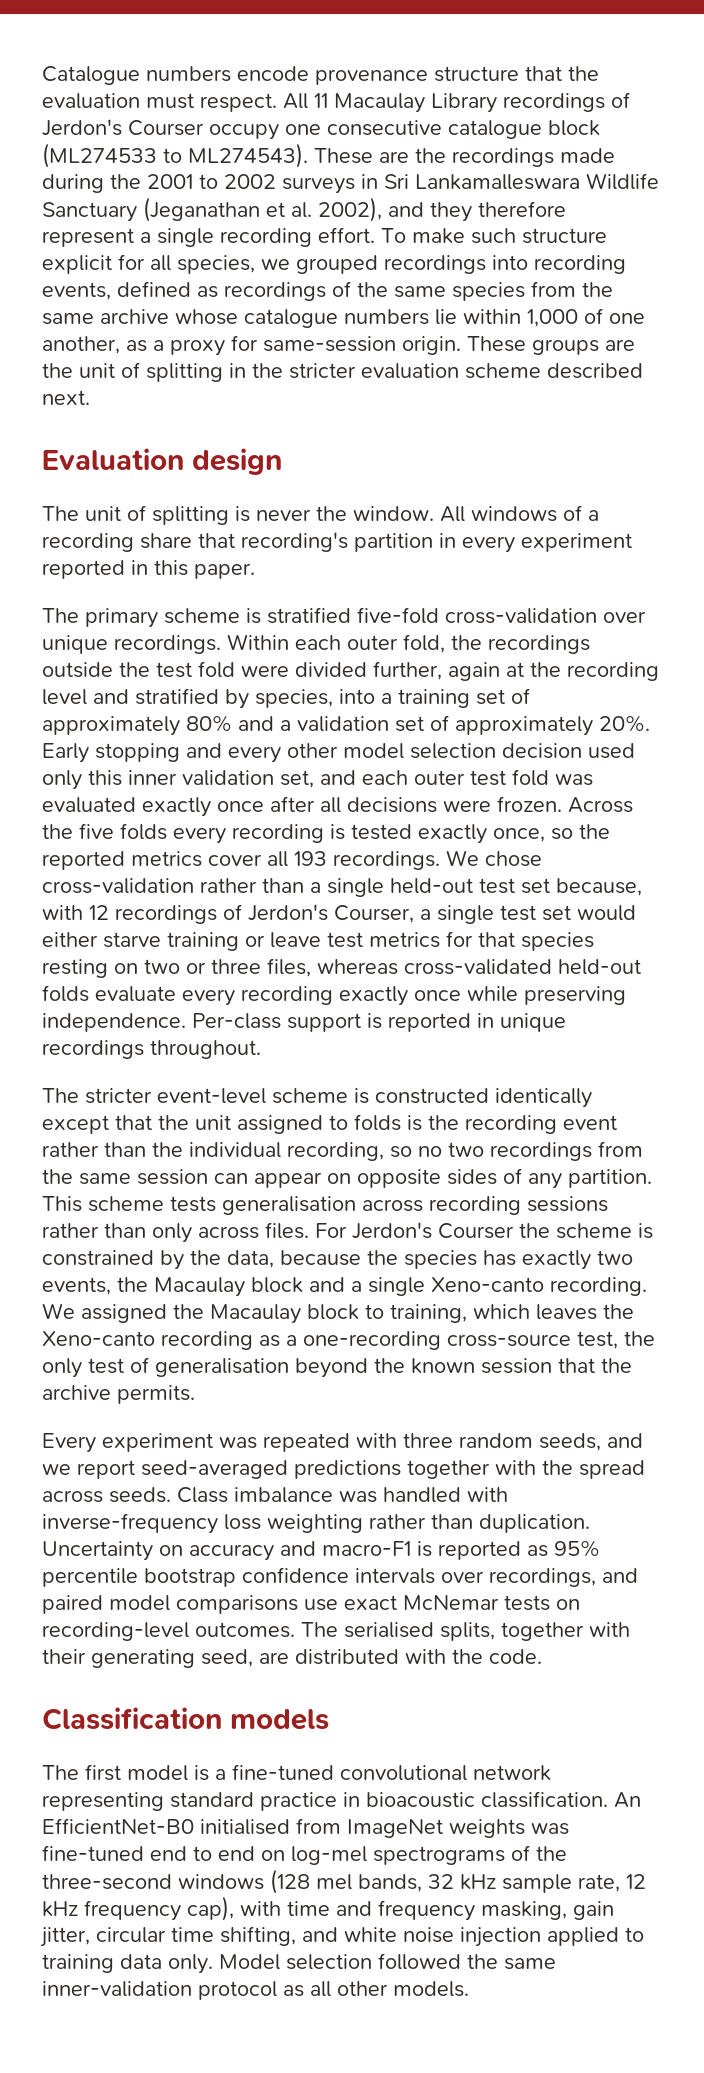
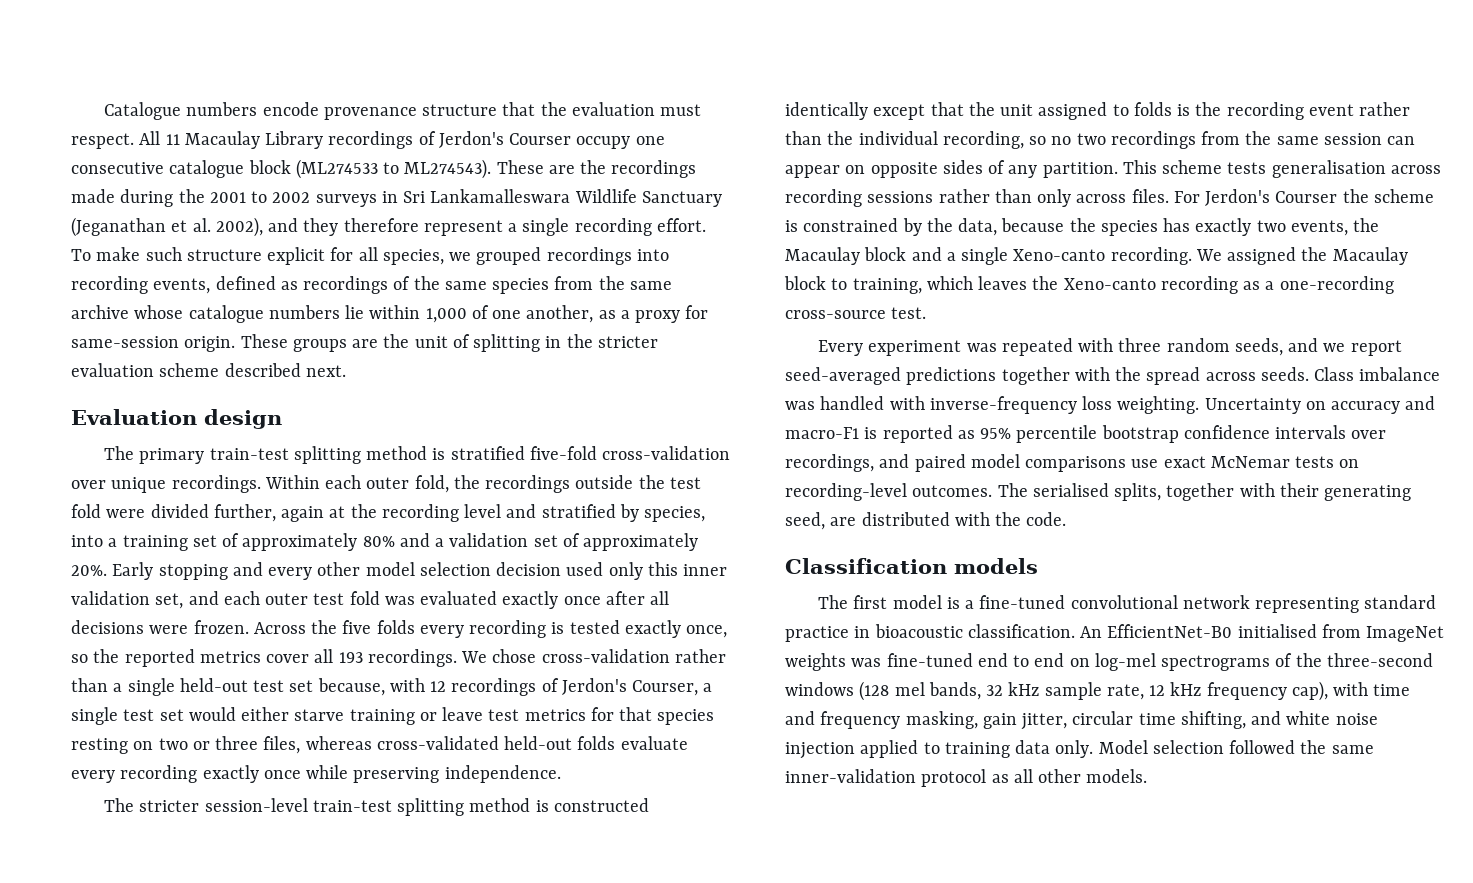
- The unit of splitting is never the window. All windows of a recording share that recording's partition in every experiment reported in this paper.
- The primary scheme is stratified five-fold cross-validation over unique recordings.
+ The primary train-test splitting method is stratified five-fold cross-validation over unique recordings.
- We chose cross-validation rather than a single held-out test set because, with 12 recordings of Jerdon's Courser, a single test set would either starve training or leave test metrics for that species resting on two or three files, whereas cross-validated held-out folds evaluate every recording exactly once while preserving independence. Per-class support is reported in unique recordings throughout.
- The stricter event-level scheme is constructed identically except that the unit assigned to folds is the recording event rather than the individual recording, so no two recordings from the same session can appear on opposite sides of any partition.
+ We chose cross-validation rather than a single held-out test set because, with 12 recordings of Jerdon's Courser, a single test set would either starve training or leave test metrics for that species resting on two or three files, whereas cross-validated held-out folds evaluate every recording exactly once while preserving independence.
+ The stricter session-level train-test splitting method is constructed identically except that the unit assigned to folds is the recording event rather than the individual recording, so no two recordings from the same session can appear on opposite sides of any partition.
- We assigned the Macaulay block to training, which leaves the Xeno-canto recording as a one-recording cross-source test, the only test of generalisation beyond the known session that the archive permits.
+ We assigned the Macaulay block to training, which leaves the Xeno-canto recording as a one-recording cross-source test.
- Class imbalance was handled with inverse-frequency loss weighting rather than duplication.
+ Class imbalance was handled with inverse-frequency loss weighting.

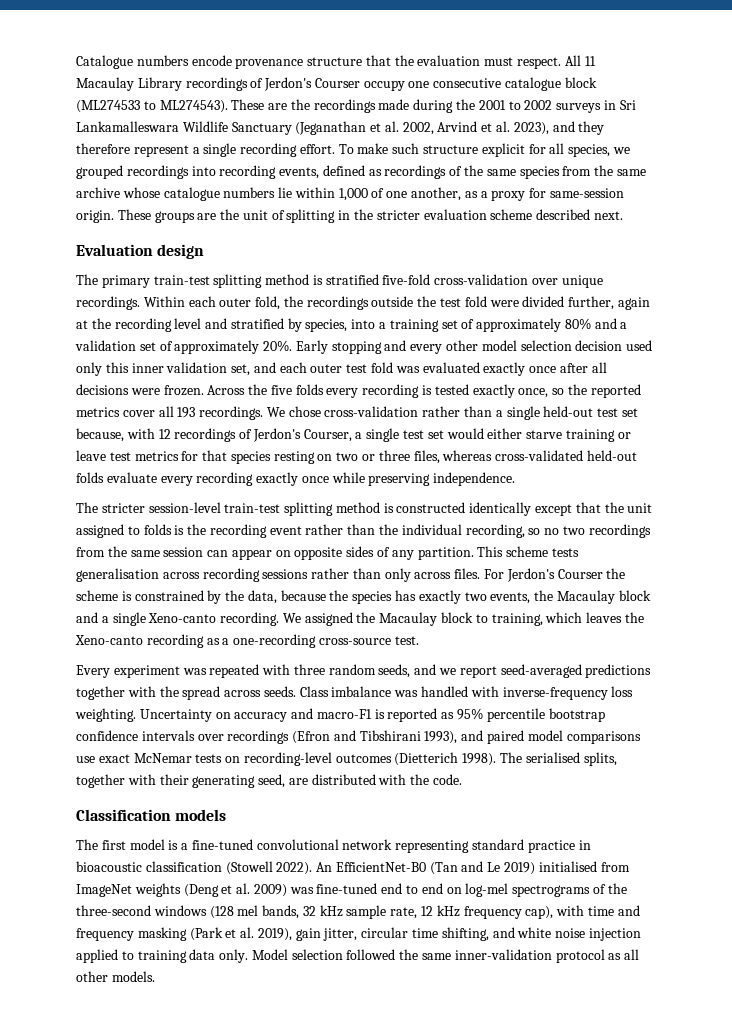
- These are the recordings made during the 2001 to 2002 surveys in Sri Lankamalleswara Wildlife Sanctuary (Jeganathan et al. 2002), and they therefore represent a single recording effort.
+ These are the recordings made during the 2001 to 2002 surveys in Sri Lankamalleswara Wildlife Sanctuary (Jeganathan et al. 2002, Arvind et al. 2023), and they therefore represent a single recording effort.
- Uncertainty on accuracy and macro-F1 is reported as 95% percentile bootstrap confidence intervals over recordings, and paired model comparisons use exact McNemar tests on recording-level outcomes.
+ Uncertainty on accuracy and macro-F1 is reported as 95% percentile bootstrap confidence intervals over recordings (Efron and Tibshirani 1993), and paired model comparisons use exact McNemar tests on recording-level outcomes (Dietterich 1998).
- The first model is a fine-tuned convolutional network representing standard practice in bioacoustic classification. An EfficientNet-B0 initialised from ImageNet weights was fine-tuned end to end on log-mel spectrograms of the three-second windows (128 mel bands, 32 kHz sample rate, 12 kHz frequency cap), with time and frequency masking, gain jitter, circular time shifting, and white noise injection applied to training data only.
+ The first model is a fine-tuned convolutional network representing standard practice in bioacoustic classification (Stowell 2022). An EfficientNet-B0 (Tan and Le 2019) initialised from ImageNet weights (Deng et al. 2009) was fine-tuned end to end on log-mel spectrograms of the three-second windows (128 mel bands, 32 kHz sample rate, 12 kHz frequency cap), with time and frequency masking (Park et al. 2019), gain jitter, circular time shifting, and white noise injection applied to training data only.

